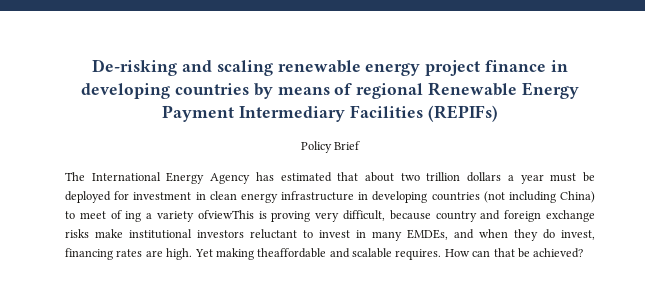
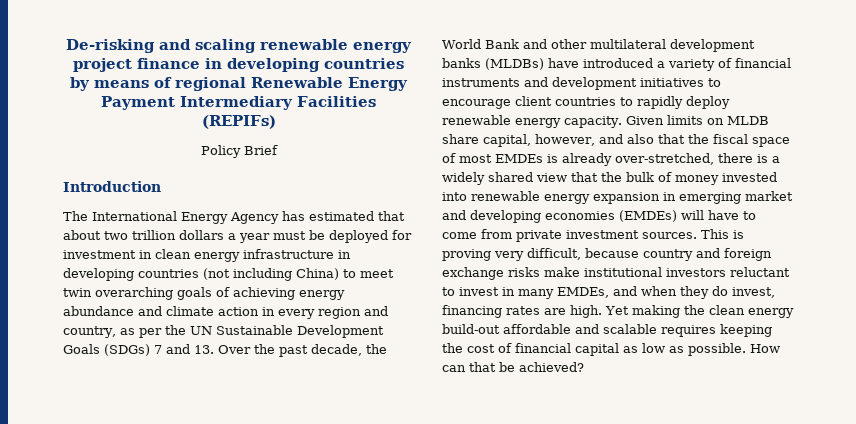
+ Introduction
- The International Energy Agency has estimated that about two trillion dollars a year must be deployed for investment in clean energy infrastructure in developing countries (not including China) to meet of ing a variety ofviewThis is proving very difficult, because country and foreign exchange risks make institutional investors reluctant to invest in many EMDEs, and when they do invest, financing rates are high.
+ The International Energy Agency has estimated that about two trillion dollars a year must be deployed for investment in clean energy infrastructure in developing countries (not including China) to meet twin overarching goals of achieving energy abundance and climate action in every region and country, as per the UN Sustainable Development Goals (SDGs) 7 and 13. Over the past decade, the World Bank and other multilateral development banks (MLDBs) have introduced a variety of financial instruments and development initiatives to encourage client countries to rapidly deploy renewable energy capacity. Given limits on MLDB share capital, however, and also that the fiscal space of most EMDEs is already over-stretched, there is a widely shared view that the bulk of money invested into renewable energy expansion in emerging market and developing economies (EMDEs) will have to come from private investment sources. This is proving very difficult, because country and foreign exchange risks make institutional investors reluctant to invest in many EMDEs, and when they do invest, financing rates are high.
- Yet making theaffordable and scalable requires.
+ Yet making the clean energy build-out affordable and scalable requires keeping the cost of financial capital as low as possible.

